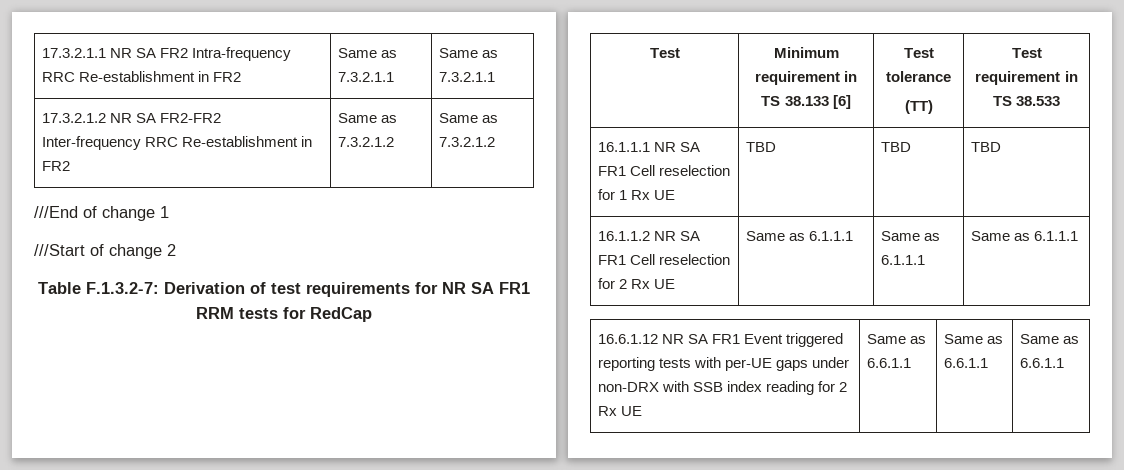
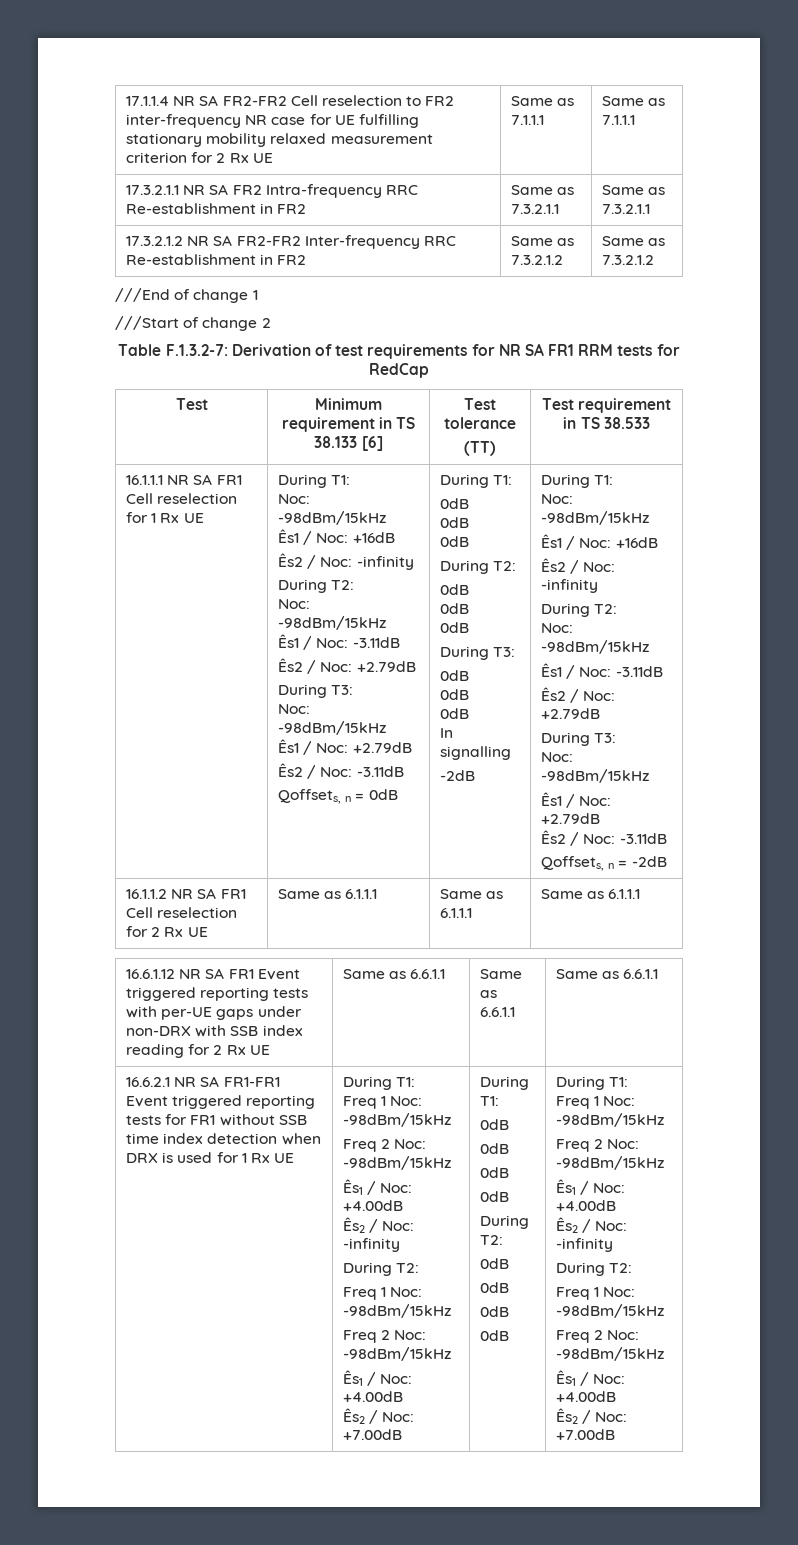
+ 17.1.1.4 NR SA FR2-FR2 Cell reselection to FR2 inter-frequency NR case for UE fulfilling stationary mobility relaxed measurement criterion for 2 Rx UE | Same as 7.1.1.1 | Same as 7.1.1.1
- 16.1.1.1 NR SA FR1 Cell reselection for 1 Rx UE | TBD | TBD | TBD
+ 16.1.1.1 NR SA FR1 Cell reselection for 1 Rx UE | During T1:
+ Noc: -98dBm/15kHz
+ Ês1 / Noc: +16dB
+ Ês2 / Noc: -infinity
+ During T2:
+ Noc: -98dBm/15kHz
+ Ês1 / Noc: -3.11dB
+ Ês2 / Noc: +2.79dB
+ During T3:
+ Noc: -98dBm/15kHz
+ Ês1 / Noc: +2.79dB
+ Ês2 / Noc: -3.11dB
+ Qoffsets, n = 0dB | During T1:
+ 0dB
+ 0dB
+ 0dB
+ During T2:
+ 0dB
+ 0dB
+ 0dB
+ During T3:
+ 0dB
+ 0dB
+ 0dB
+ In signalling
+ -2dB | During T1:
+ Noc: -98dBm/15kHz
+ Ês1 / Noc: +16dB
+ Ês2 / Noc: -infinity
+ During T2:
+ Noc: -98dBm/15kHz
+ Ês1 / Noc: -3.11dB
+ Ês2 / Noc: +2.79dB
+ During T3:
+ Noc: -98dBm/15kHz
+ Ês1 / Noc: +2.79dB
+ Ês2 / Noc: -3.11dB
+ Qoffsets, n = -2dB
+ 16.6.2.1 NR SA FR1-FR1 Event triggered reporting tests for FR1 without SSB time index detection when DRX is used for 1 Rx UE | During T1:
+ Freq 1 Noc: -98dBm/15kHz
+ Freq 2 Noc: -98dBm/15kHz
+ Ês1 / Noc: +4.00dB
+ Ês2 / Noc: -infinity
+ During T2:
+ Freq 1 Noc: -98dBm/15kHz
+ Freq 2 Noc: -98dBm/15kHz
+ Ês1 / Noc: +4.00dB
+ Ês2 / Noc: +7.00dB | During T1:
+ 0dB
+ 0dB
+ 0dB
+ 0dB
+ During T2:
+ 0dB
+ 0dB
+ 0dB
+ 0dB | During T1:
+ Freq 1 Noc: -98dBm/15kHz
+ Freq 2 Noc: -98dBm/15kHz
+ Ês1 / Noc: +4.00dB
+ Ês2 / Noc: -infinity
+ During T2:
+ Freq 1 Noc: -98dBm/15kHz
+ Freq 2 Noc: -98dBm/15kHz
+ Ês1 / Noc: +4.00dB
+ Ês2 / Noc: +7.00dB

